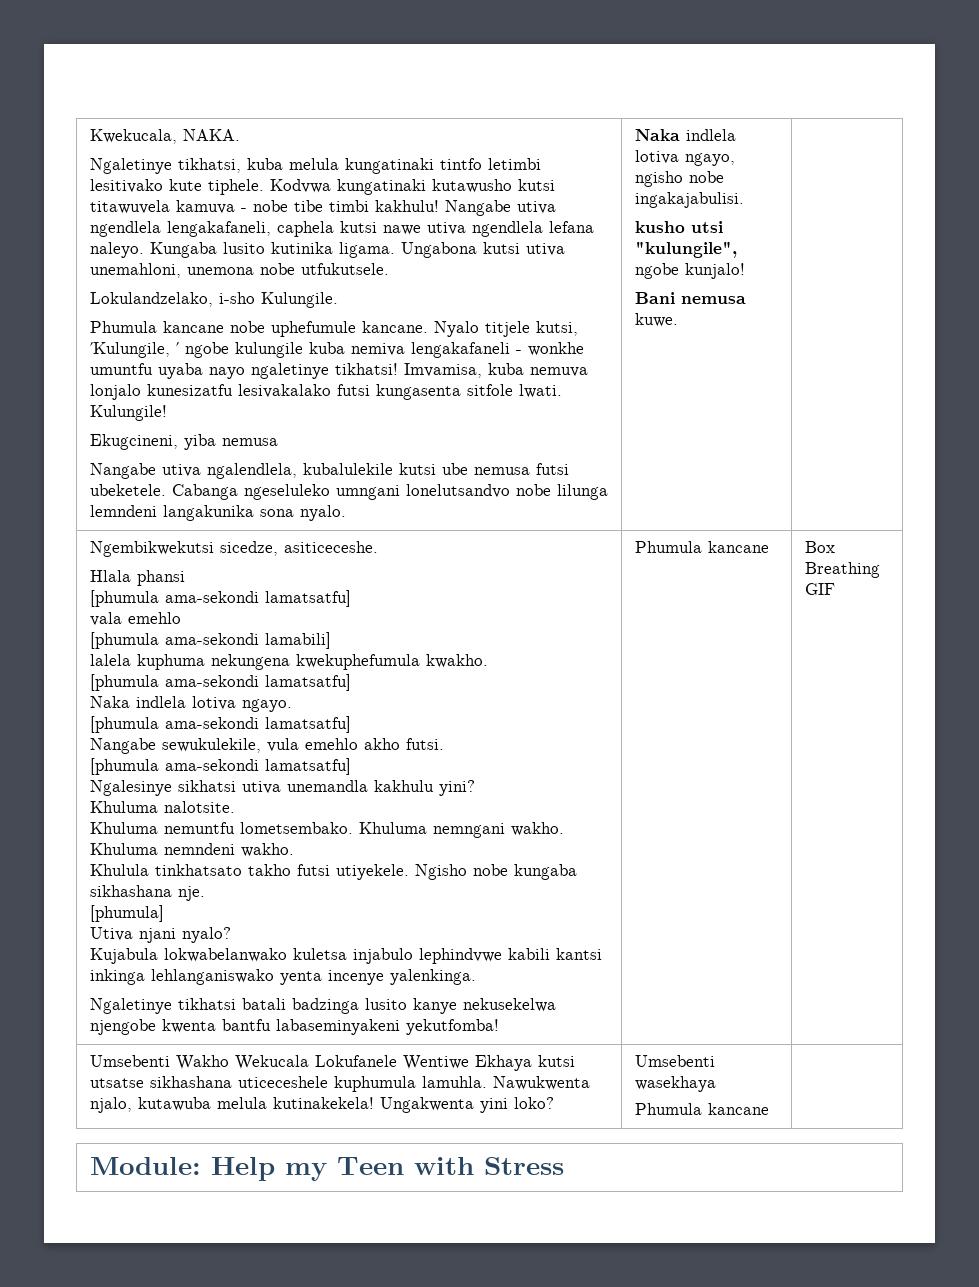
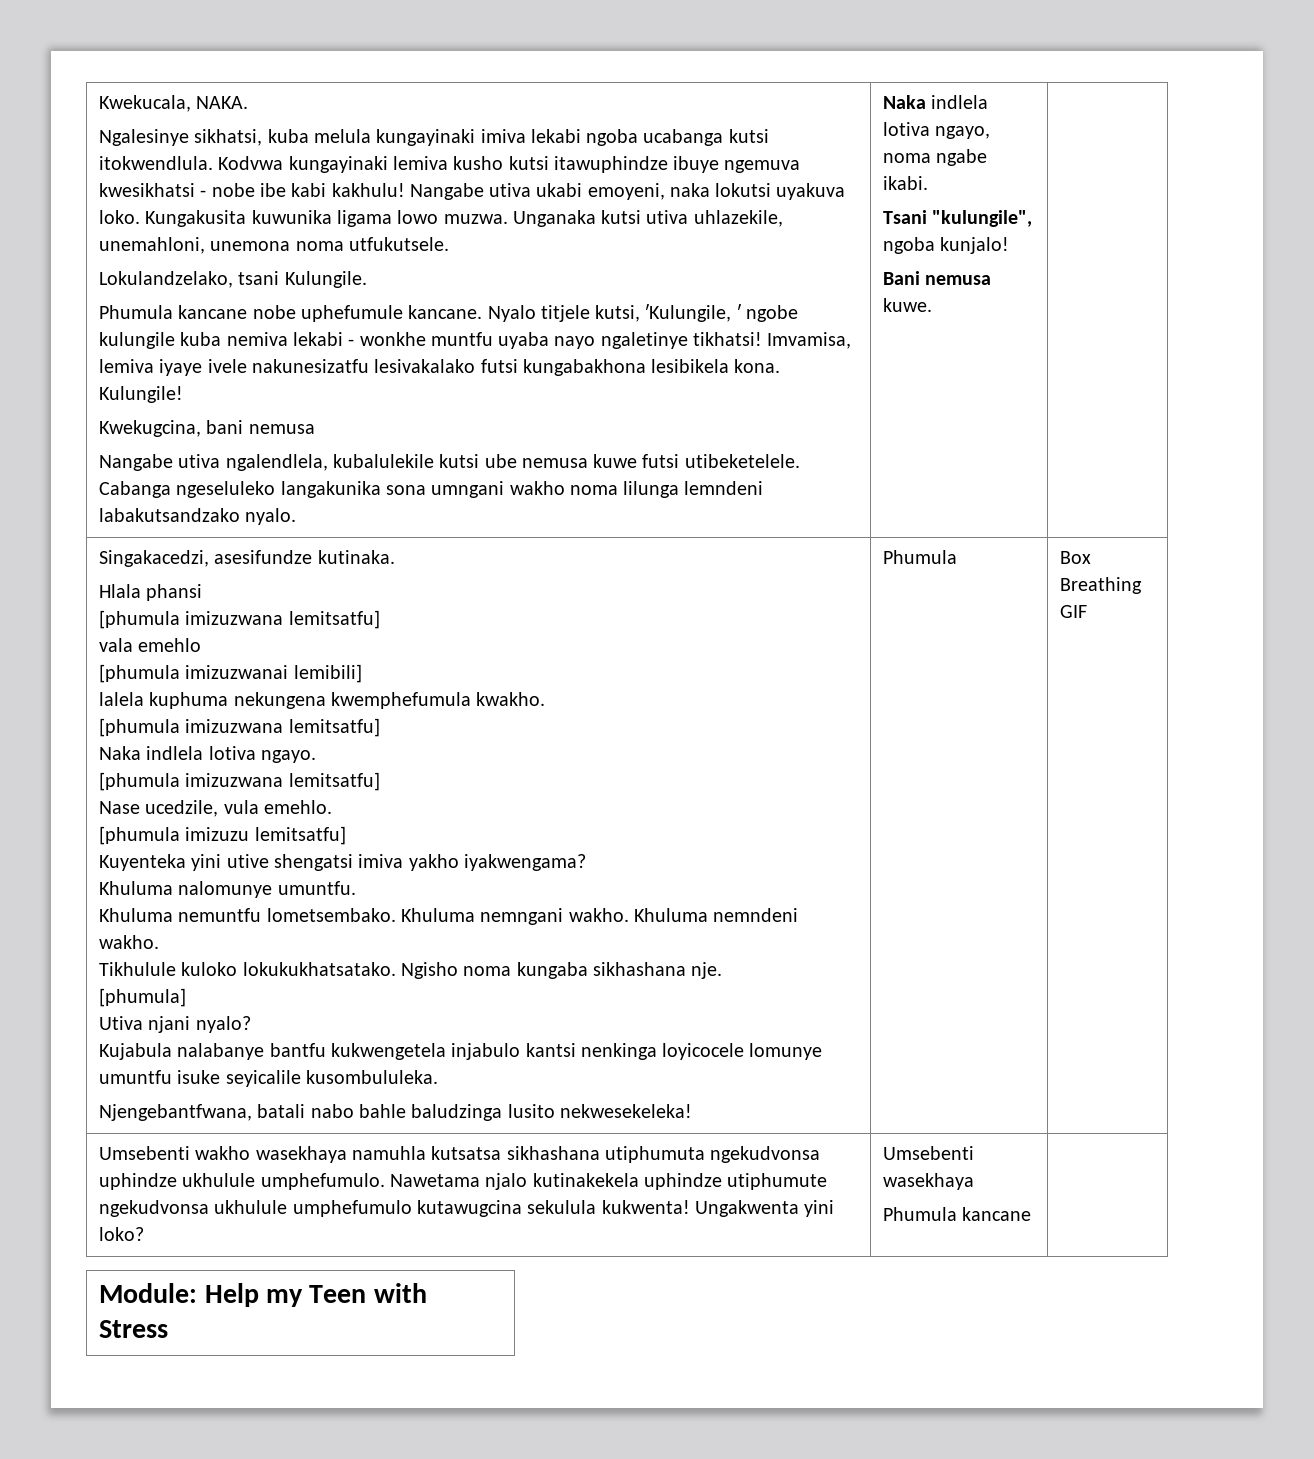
- Ngaletinye tikhatsi, kuba melula kungatinaki tintfo letimbi lesitivako kute tiphele. Kodvwa kungatinaki kutawusho kutsi titawuvela kamuva - nobe tibe timbi kakhulu! Nangabe utiva ngendlela lengakafaneli, caphela kutsi nawe utiva ngendlela lefana naleyo. Kungaba lusito kutinika ligama. Ungabona kutsi utiva unemahloni, unemona nobe utfukutsele.
+ Ngalesinye sikhatsi, kuba melula kungayinaki imiva lekabi ngoba ucabanga kutsi itokwendlula. Kodvwa kungayinaki lemiva kusho kutsi itawuphindze ibuye ngemuva kwesikhatsi - nobe ibe kabi kakhulu! Nangabe utiva ukabi emoyeni, naka lokutsi uyakuva loko. Kungakusita kuwunika ligama lowo muzwa. Unganaka kutsi utiva uhlazekile, unemahloni, unemona noma utfukutsele.
- Lokulandzelako, i-sho Kulungile.
+ Lokulandzelako, tsani Kulungile.
- Nyalo titjele kutsi, ʹKulungile, ʹ ngobe kulungile kuba nemiva lengakafaneli - wonkhe umuntfu uyaba nayo ngaletinye tikhatsi!
+ Nyalo titjele kutsi, ʹKulungile, ʹ ngobe kulungile kuba nemiva lekabi - wonkhe muntfu uyaba nayo ngaletinye tikhatsi!
- Imvamisa, kuba nemuva lonjalo kunesizatfu lesivakalako futsi kungasenta sitfole lwati.
+ Imvamisa, lemiva iyaye ivele nakunesizatfu lesivakalako futsi kungabakhona lesibikela kona.
- Ekugcineni, yiba nemusa
+ Kwekugcina, bani nemusa
- Nangabe utiva ngalendlela, kubalulekile kutsi ube nemusa futsi ubeketele. Cabanga ngeseluleko umngani lonelutsandvo nobe lilunga lemndeni langakunika sona nyalo.
+ Nangabe utiva ngalendlela, kubalulekile kutsi ube nemusa kuwe futsi utibeketelele. Cabanga ngeseluleko langakunika sona umngani wakho noma lilunga lemndeni labakutsandzako nyalo.
- Naka indlela lotiva ngayo, ngisho nobe ingakajabulisi.
- kusho utsi "kulungile", ngobe kunjalo!
+ Naka indlela lotiva ngayo, noma ngabe ikabi.
+ Tsani "kulungile", ngoba kunjalo!
- Ngembikwekutsi sicedze, asiticeceshe.
+ Singakacedzi, asesifundze kutinaka.
  Hlala phansi
- [phumula ama-sekondi lamatsatfu]
+ [phumula imizuzwana lemitsatfu]
- [phumula ama-sekondi lamabili]
+ [phumula imizuzwanai lemibili]
- lalela kuphuma nekungena kwekuphefumula kwakho.
- [phumula ama-sekondi lamatsatfu]
+ lalela kuphuma nekungena kwemphefumula kwakho.
+ [phumula imizuzwana lemitsatfu]
  Naka indlela lotiva ngayo.
- [phumula ama-sekondi lamatsatfu]
- Nangabe sewukulekile, vula emehlo akho futsi.
- [phumula ama-sekondi lamatsatfu]
- Ngalesinye sikhatsi utiva unemandla kakhulu yini?
- Khuluma nalotsite.
+ [phumula imizuzwana lemitsatfu]
+ Nase ucedzile, vula emehlo.
+ [phumula imizuzu lemitsatfu]
+ Kuyenteka yini utive shengatsi imiva yakho iyakwengama?
+ Khuluma nalomunye umuntfu.
- Khulula tinkhatsato takho futsi utiyekele. Ngisho nobe kungaba sikhashana nje.
+ Tikhulule kuloko lokukukhatsatako. Ngisho noma kungaba sikhashana nje.
- Kujabula lokwabelanwako kuletsa injabulo lephindvwe kabili kantsi inkinga lehlanganiswako yenta incenye yalenkinga.
- Ngaletinye tikhatsi batali badzinga lusito kanye nekusekelwa njengobe kwenta bantfu labaseminyakeni yekutfomba! | Phumula kancane
+ Kujabula nalabanye bantfu kukwengetela injabulo kantsi nenkinga loyicocele lomunye umuntfu isuke seyicalile kusombululeka.
+ Njengebantfwana, batali nabo bahle baludzinga lusito nekwesekeleka! | Phumula
- Umsebenti Wakho Wekucala Lokufanele Wentiwe Ekhaya kutsi utsatse sikhashana uticeceshele kuphumula lamuhla. Nawukwenta njalo, kutawuba melula kutinakekela! Ungakwenta yini loko? | Umsebenti wasekhaya
+ Umsebenti wakho wasekhaya namuhla kutsatsa sikhashana utiphumuta ngekudvonsa uphindze ukhulule umphefumulo. Nawetama njalo kutinakekela uphindze utiphumute ngekudvonsa ukhulule umphefumulo kutawugcina sekulula kukwenta! Ungakwenta yini loko? | Umsebenti wasekhaya

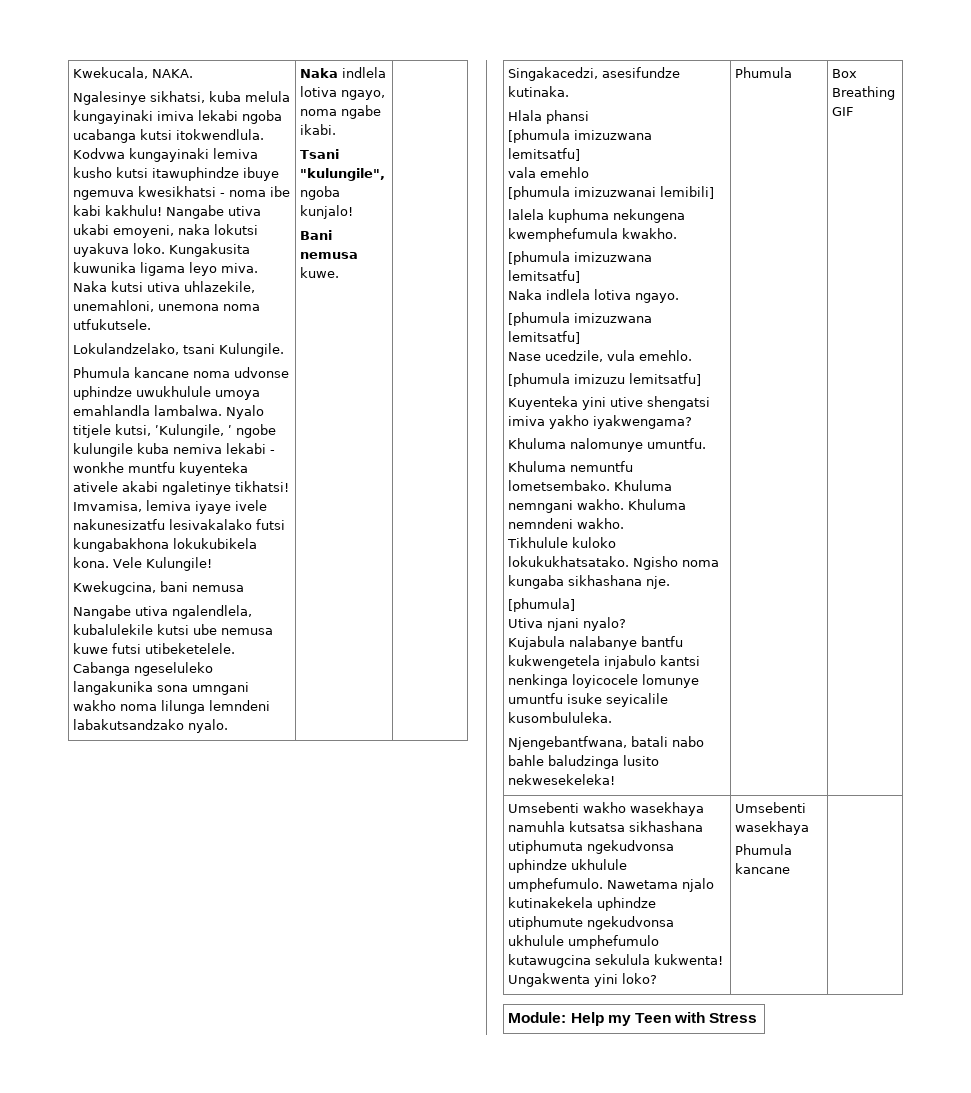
- Kodvwa kungayinaki lemiva kusho kutsi itawuphindze ibuye ngemuva kwesikhatsi - nobe ibe kabi kakhulu!
+ Kodvwa kungayinaki lemiva kusho kutsi itawuphindze ibuye ngemuva kwesikhatsi - noma ibe kabi kakhulu!
- Kungakusita kuwunika ligama lowo muzwa. Unganaka kutsi utiva uhlazekile, unemahloni, unemona noma utfukutsele.
+ Kungakusita kuwunika ligama leyo miva. Naka kutsi utiva uhlazekile, unemahloni, unemona noma utfukutsele.
- Phumula kancane nobe uphefumule kancane.
+ Phumula kancane noma udvonse uphindze uwukhulule umoya emahlandla lambalwa.
- Nyalo titjele kutsi, ʹKulungile, ʹ ngobe kulungile kuba nemiva lekabi - wonkhe muntfu uyaba nayo ngaletinye tikhatsi!
+ Nyalo titjele kutsi, ʹKulungile, ʹ ngobe kulungile kuba nemiva lekabi - wonkhe muntfu kuyenteka ativele akabi ngaletinye tikhatsi!
- Imvamisa, lemiva iyaye ivele nakunesizatfu lesivakalako futsi kungabakhona lesibikela kona. Kulungile!
+ Imvamisa, lemiva iyaye ivele nakunesizatfu lesivakalako futsi kungabakhona lokukubikela kona. Vele Kulungile!

